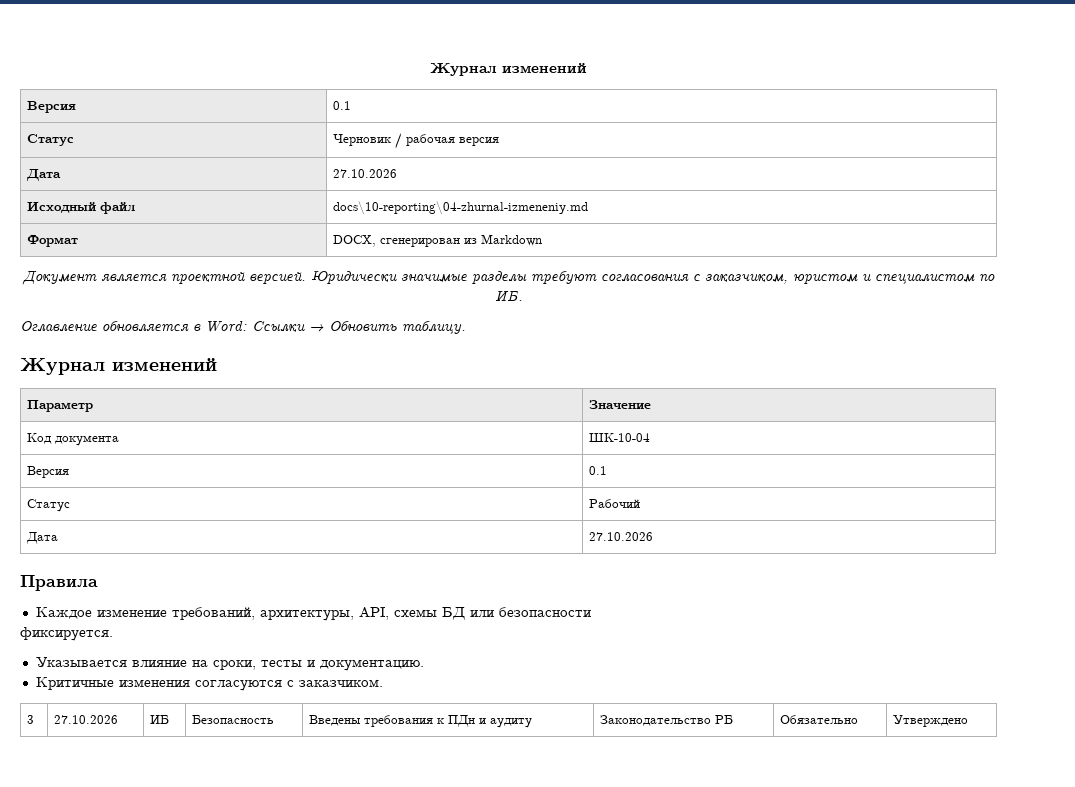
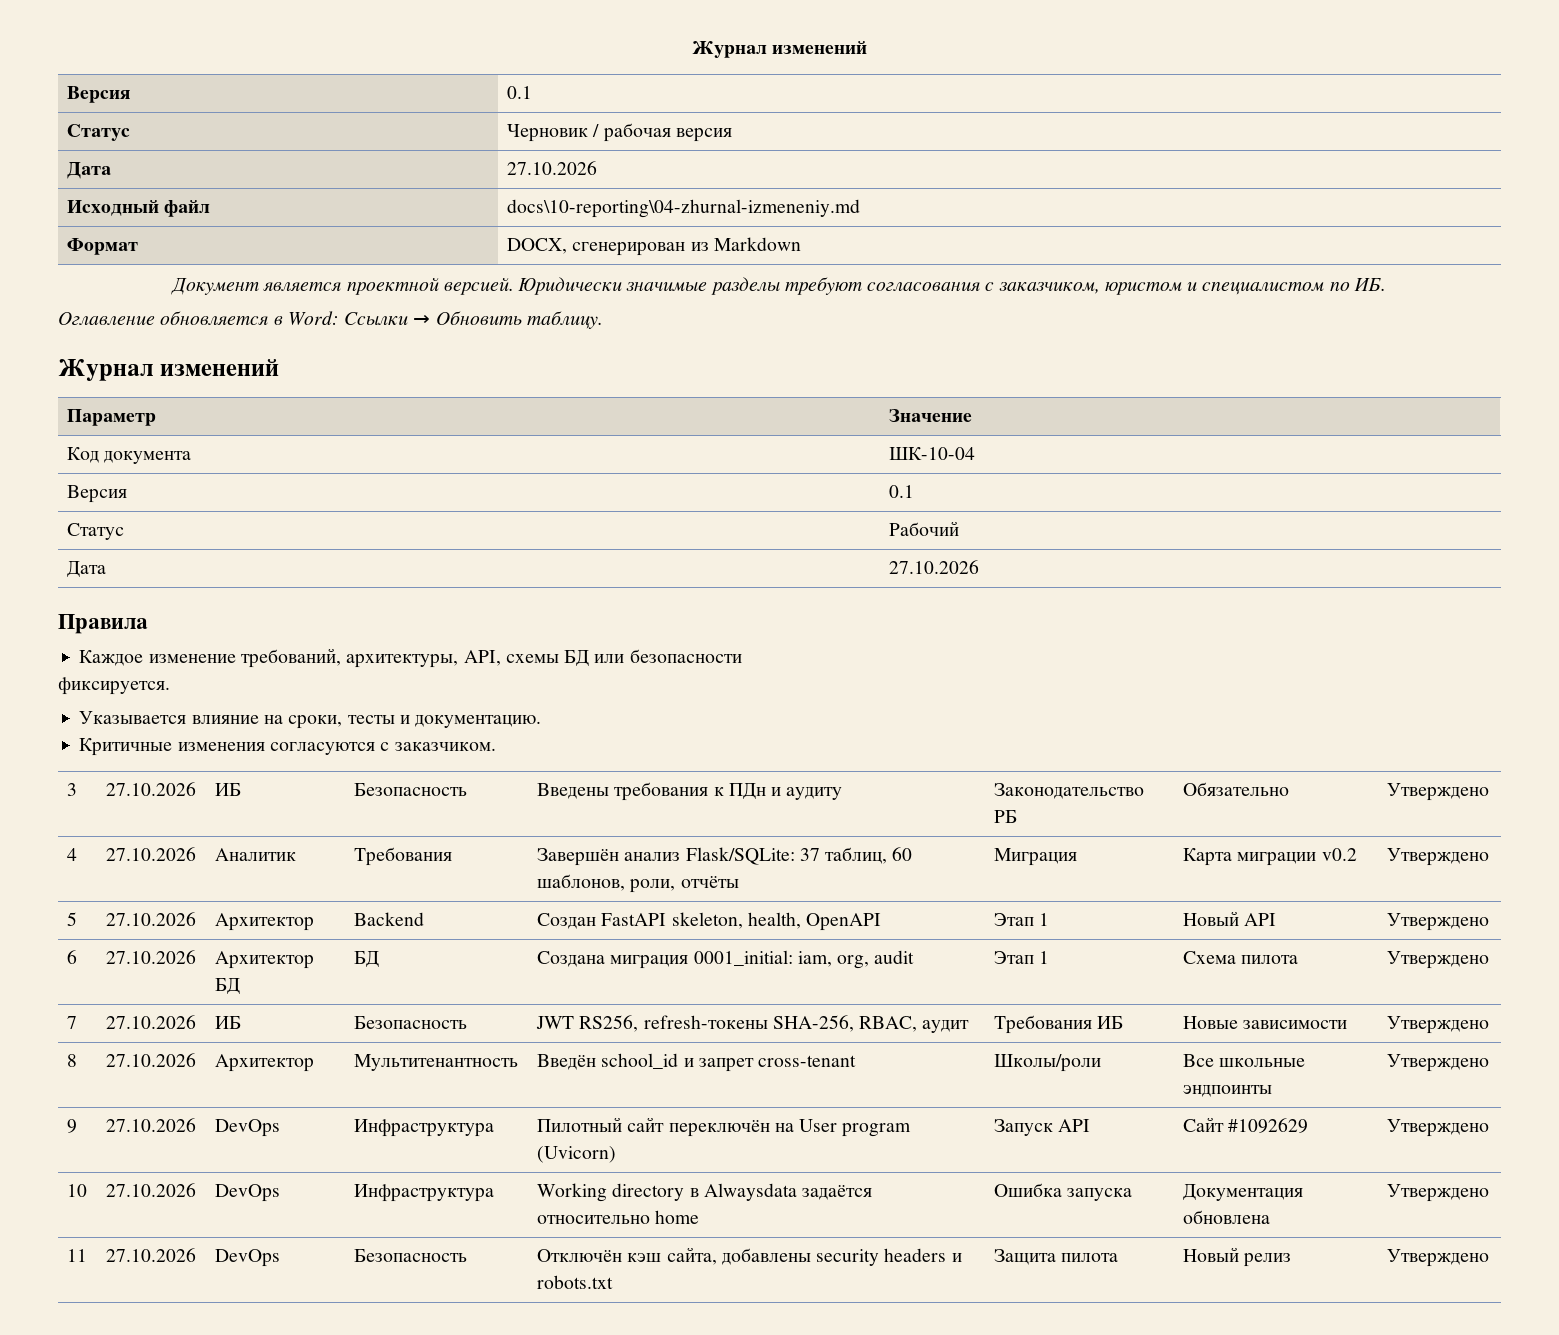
+ 4 | 27.10.2026 | Аналитик | Требования | Завершён анализ Flask/SQLite: 37 таблиц, 60 шаблонов, роли, отчёты | Миграция | Карта миграции v0.2 | Утверждено
+ 5 | 27.10.2026 | Архитектор | Backend | Создан FastAPI skeleton, health, OpenAPI | Этап 1 | Новый API | Утверждено
+ 6 | 27.10.2026 | Архитектор БД | БД | Создана миграция 0001_initial: iam, org, audit | Этап 1 | Схема пилота | Утверждено
+ 7 | 27.10.2026 | ИБ | Безопасность | JWT RS256, refresh-токены SHA-256, RBAC, аудит | Требования ИБ | Новые зависимости | Утверждено
+ 8 | 27.10.2026 | Архитектор | Мультитенантность | Введён school_id и запрет cross-tenant | Школы/роли | Все школьные эндпоинты | Утверждено
+ 9 | 27.10.2026 | DevOps | Инфраструктура | Пилотный сайт переключён на User program (Uvicorn) | Запуск API | Сайт #1092629 | Утверждено
+ 10 | 27.10.2026 | DevOps | Инфраструктура | Working directory в Alwaysdata задаётся относительно home | Ошибка запуска | Документация обновлена | Утверждено
+ 11 | 27.10.2026 | DevOps | Безопасность | Отключён кэш сайта, добавлены security headers и robots.txt | Защита пилота | Новый релиз | Утверждено

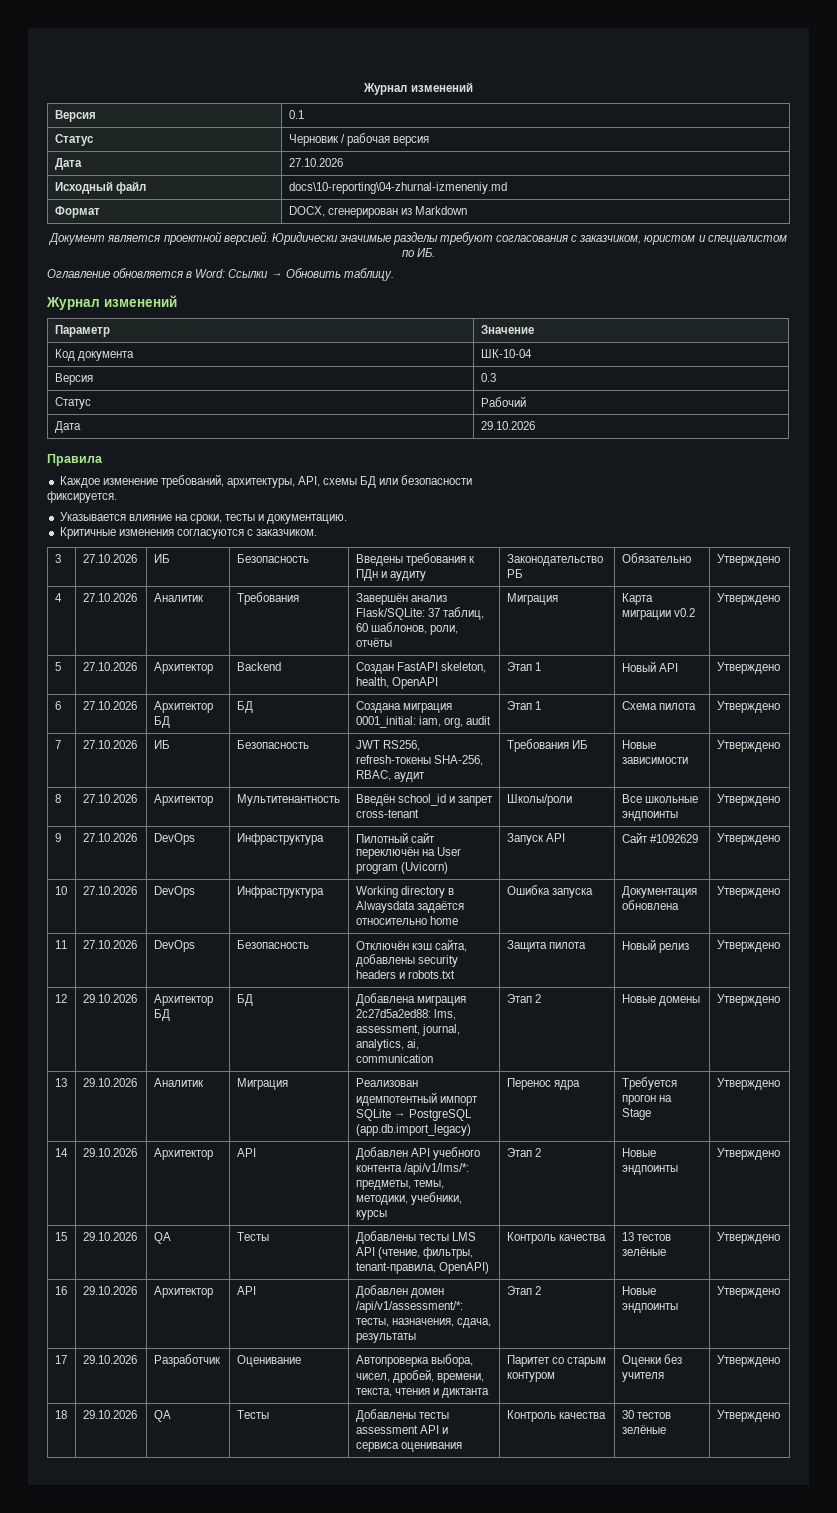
  Код документа | ШК-10-04
- Версия | 0.1
+ Версия | 0.3
  Статус | Рабочий
- Дата | 27.10.2026
+ Дата | 29.10.2026
+ 12 | 29.10.2026 | Архитектор БД | БД | Добавлена миграция 2c27d5a2ed88: lms, assessment, journal, analytics, ai, communication | Этап 2 | Новые домены | Утверждено
+ 13 | 29.10.2026 | Аналитик | Миграция | Реализован идемпотентный импорт SQLite → PostgreSQL (app.db.import_legacy) | Перенос ядра | Требуется прогон на Stage | Утверждено
+ 14 | 29.10.2026 | Архитектор | API | Добавлен API учебного контента /api/v1/lms/*: предметы, темы, методики, учебники, курсы | Этап 2 | Новые эндпоинты | Утверждено
+ 15 | 29.10.2026 | QA | Тесты | Добавлены тесты LMS API (чтение, фильтры, tenant-правила, OpenAPI) | Контроль качества | 13 тестов зелёные | Утверждено
+ 16 | 29.10.2026 | Архитектор | API | Добавлен домен /api/v1/assessment/*: тесты, назначения, сдача, результаты | Этап 2 | Новые эндпоинты | Утверждено
+ 17 | 29.10.2026 | Разработчик | Оценивание | Автопроверка выбора, чисел, дробей, времени, текста, чтения и диктанта | Паритет со старым контуром | Оценки без учителя | Утверждено
+ 18 | 29.10.2026 | QA | Тесты | Добавлены тесты assessment API и сервиса оценивания | Контроль качества | 30 тестов зелёные | Утверждено

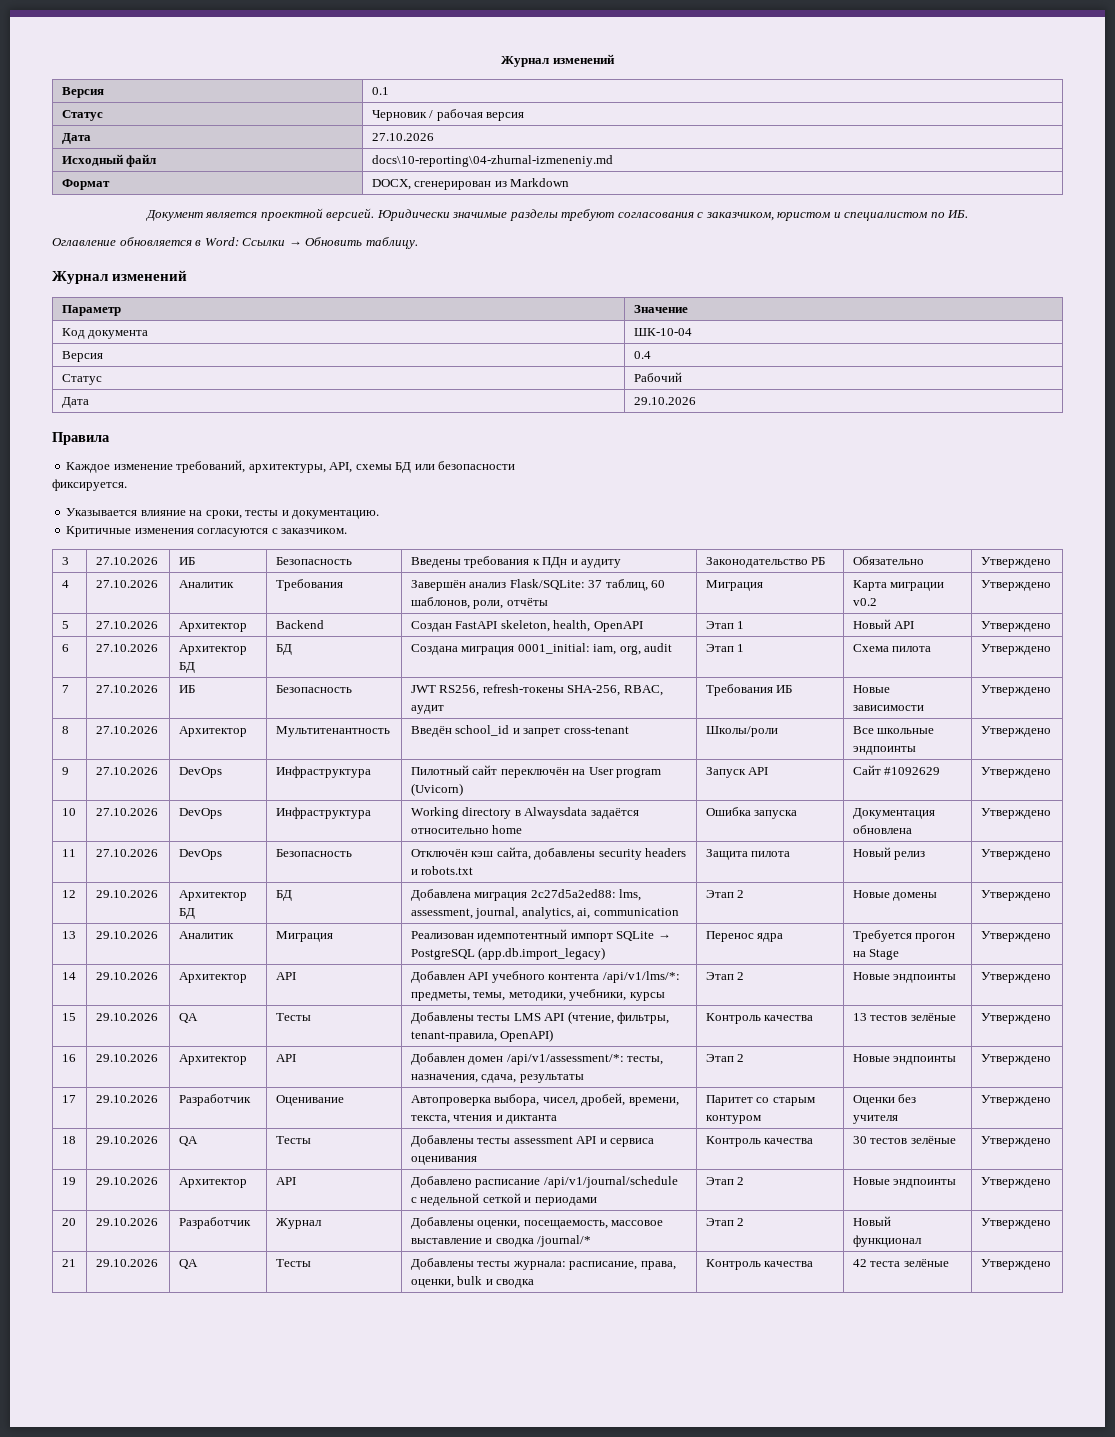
- Версия | 0.3
+ Версия | 0.4
+ 19 | 29.10.2026 | Архитектор | API | Добавлено расписание /api/v1/journal/schedule с недельной сеткой и периодами | Этап 2 | Новые эндпоинты | Утверждено
+ 20 | 29.10.2026 | Разработчик | Журнал | Добавлены оценки, посещаемость, массовое выставление и сводка /journal/* | Этап 2 | Новый функционал | Утверждено
+ 21 | 29.10.2026 | QA | Тесты | Добавлены тесты журнала: расписание, права, оценки, bulk и сводка | Контроль качества | 42 теста зелёные | Утверждено

